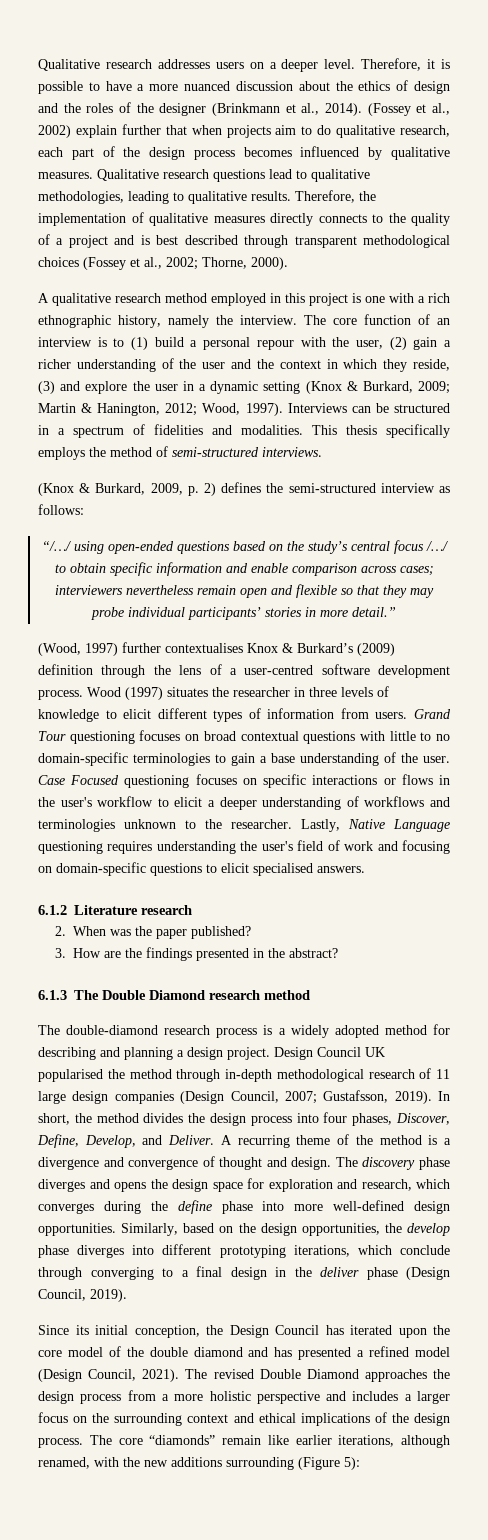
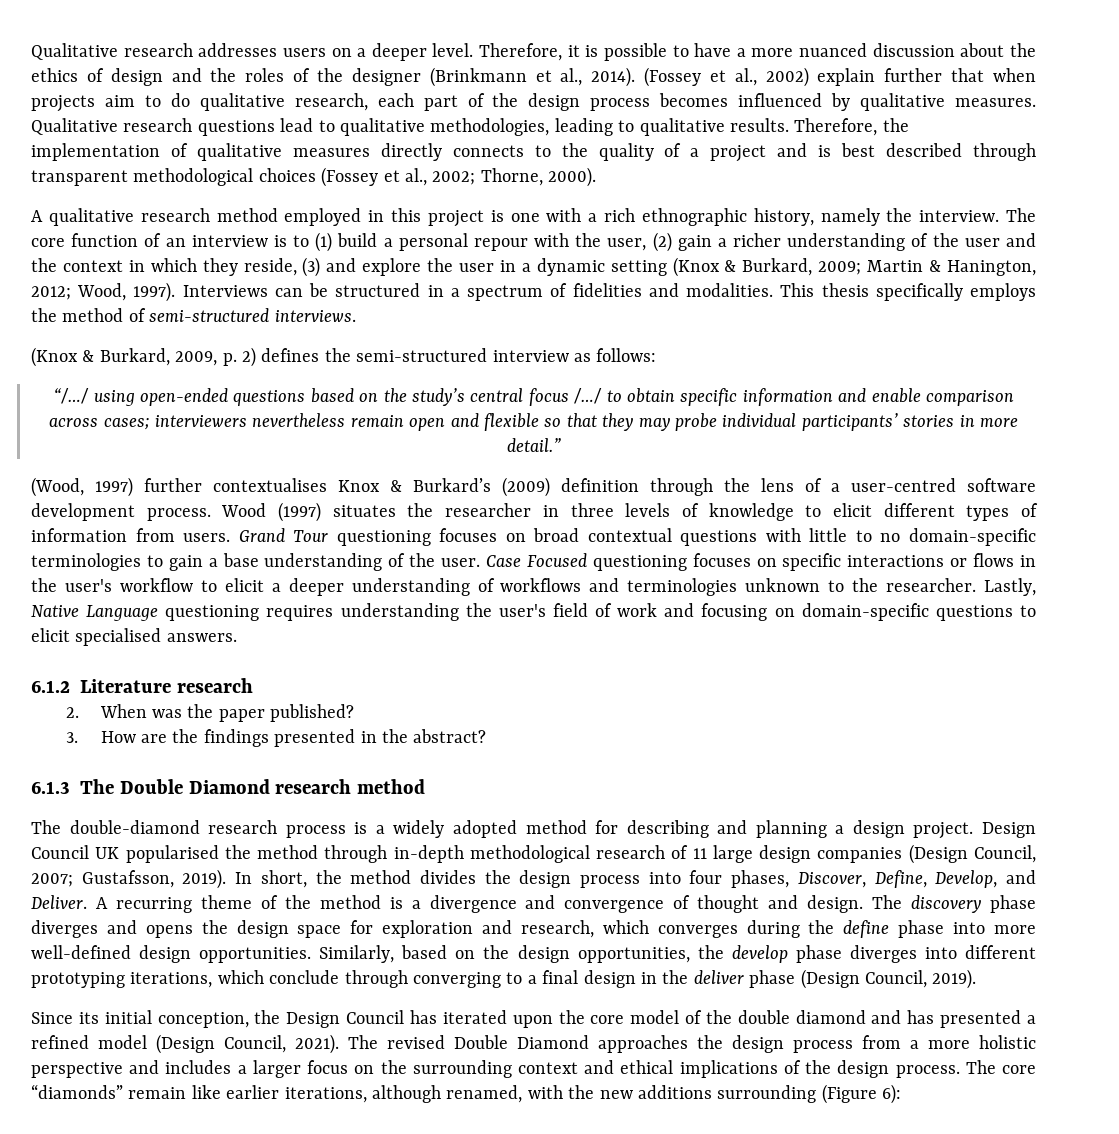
- The core “diamonds” remain like earlier iterations, although renamed, with the new additions surrounding (Figure 5):
+ The core “diamonds” remain like earlier iterations, although renamed, with the new additions surrounding (Figure 6):

